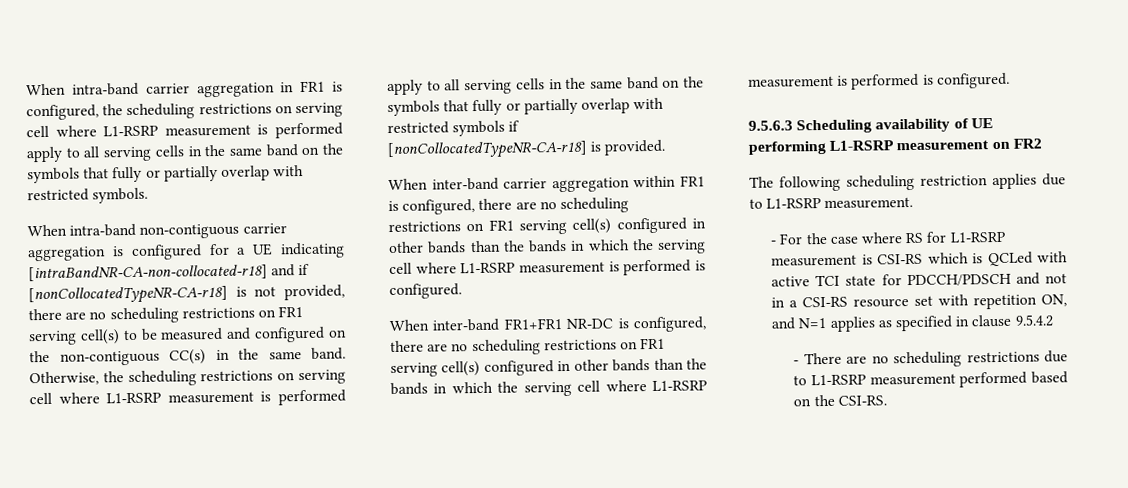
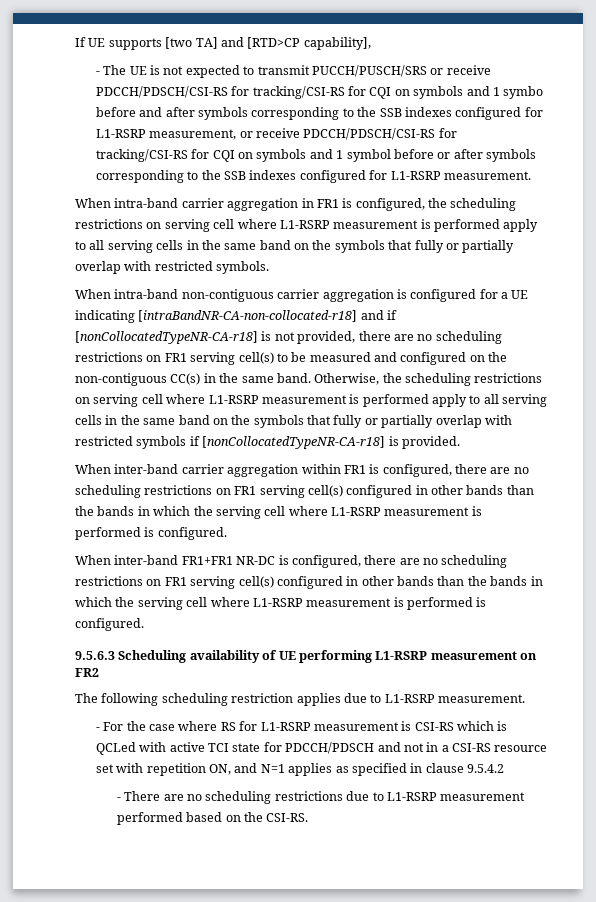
+ If UE supports [two TA] and [RTD>CP capability],
+ - The UE is not expected to transmit PUCCH/PUSCH/SRS or receive PDCCH/PDSCH/CSI-RS for tracking/CSI-RS for CQI on symbols and 1 symbo before and after symbols corresponding to the SSB indexes configured for L1-RSRP measurement, or receive PDCCH/PDSCH/CSI-RS for tracking/CSI-RS for CQI on symbols and 1 symbol before or after symbols corresponding to the SSB indexes configured for L1-RSRP measurement.

